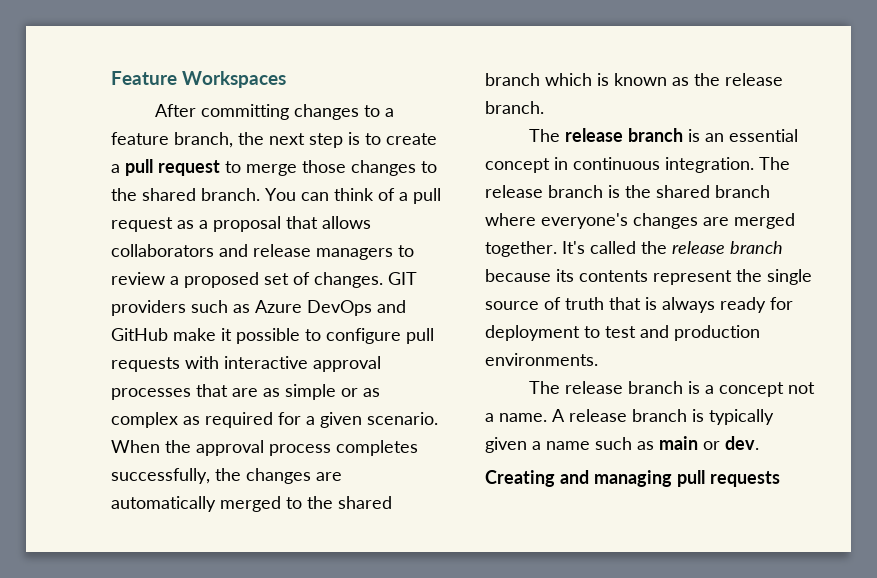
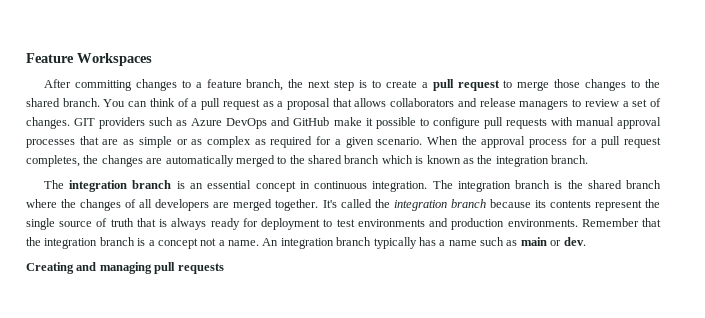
- You can think of a pull request as a proposal that allows collaborators and release managers to review a proposed set of changes.
+ You can think of a pull request as a proposal that allows collaborators and release managers to review a set of changes.
- GIT providers such as Azure DevOps and GitHub make it possible to configure pull requests with interactive approval processes that are as simple or as complex as required for a given scenario.
+ GIT providers such as Azure DevOps and GitHub make it possible to configure pull requests with manual approval processes that are as simple or as complex as required for a given scenario.
- When the approval process completes successfully, the changes are automatically merged to the shared branch which is known as the release branch.
+ When the approval process for a pull request completes, the changes are automatically merged to the shared branch which is known as the integration branch.
- The release branch is an essential concept in continuous integration.
+ The integration branch is an essential concept in continuous integration.
- The release branch is the shared branch where everyone's changes are merged together.
+ The integration branch is the shared branch where the changes of all developers are merged together.
- It's called the release branch because its contents represent the single source of truth that is always ready for deployment to test and production environments.
- The release branch is a concept not a name.
+ It's called the integration branch because its contents represent the single source of truth that is always ready for deployment to test environments and production environments. Remember that the integration branch is a concept not a name.
- A release branch is typically given a name such as main or dev.
+ An integration branch typically has a name such as main or dev.

